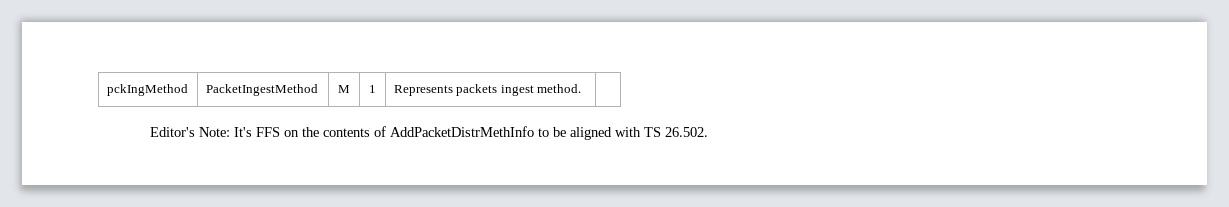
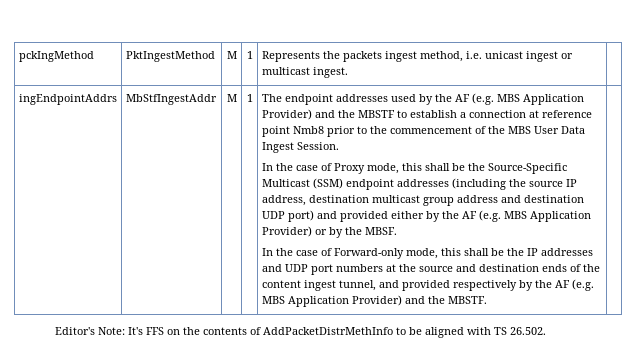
- pckIngMethod | PacketIngestMethod | M | 1 | Represents packets ingest method. |
+ pckIngMethod | PktIngestMethod | M | 1 | Represents the packets ingest method, i.e. unicast ingest or multicast ingest. |
+ ingEndpointAddrs | MbStfIngestAddr | M | 1 | The endpoint addresses used by the AF (e.g. MBS Application Provider) and the MBSTF to establish a connection at reference point Nmb8 prior to the commencement of the MBS User Data Ingest Session.
+ In the case of Proxy mode, this shall be the Source-Specific Multicast (SSM) endpoint addresses (including the source IP address, destination multicast group address and destination UDP port) and provided either by the AF (e.g. MBS Application Provider) or by the MBSF.
+ In the case of Forward-only mode, this shall be the IP addresses and UDP port numbers at the source and destination ends of the content ingest tunnel, and provided respectively by the AF (e.g. MBS Application Provider) and the MBSTF.

